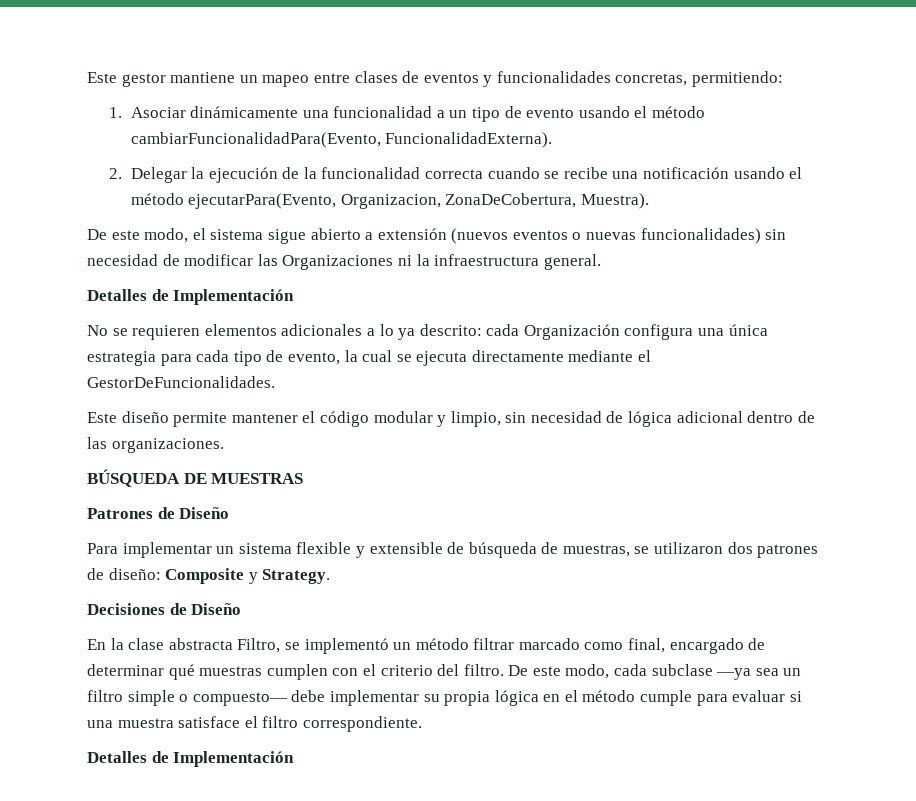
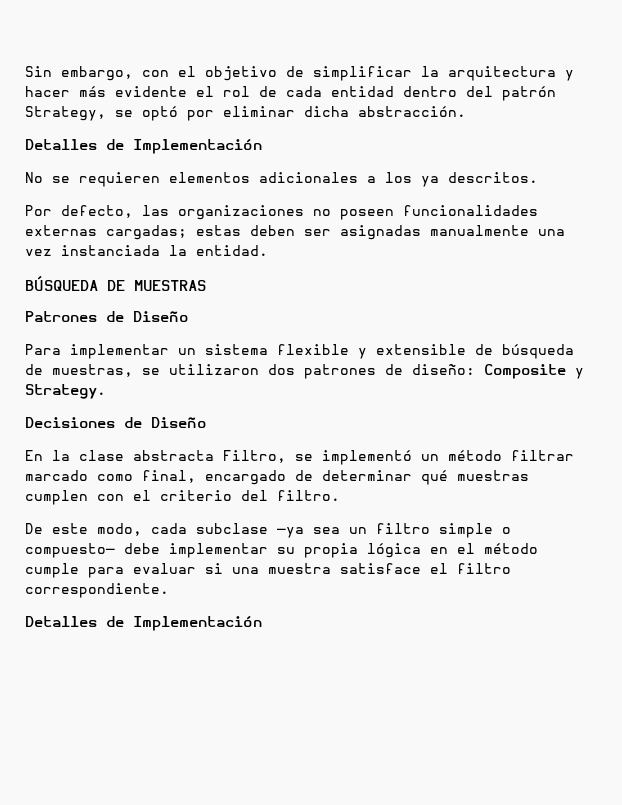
- Este gestor mantiene un mapeo entre clases de eventos y funcionalidades concretas, permitiendo:
- 1. Asociar dinámicamente una funcionalidad a un tipo de evento usando el método cambiarFuncionalidadPara(Evento, FuncionalidadExterna).
- 2. Delegar la ejecución de la funcionalidad correcta cuando se recibe una notificación usando el método ejecutarPara(Evento, Organizacion, ZonaDeCobertura, Muestra).
- De este modo, el sistema sigue abierto a extensión (nuevos eventos o nuevas funcionalidades) sin necesidad de modificar las Organizaciones ni la infraestructura general.
+ Sin embargo, con el objetivo de simplificar la arquitectura y hacer más evidente el rol de cada entidad dentro del patrón Strategy, se optó por eliminar dicha abstracción.
- No se requieren elementos adicionales a lo ya descrito: cada Organización configura una única estrategia para cada tipo de evento, la cual se ejecuta directamente mediante el GestorDeFuncionalidades.
- Este diseño permite mantener el código modular y limpio, sin necesidad de lógica adicional dentro de las organizaciones.
+ No se requieren elementos adicionales a los ya descritos.
+ Por defecto, las organizaciones no poseen funcionalidades externas cargadas; estas deben ser asignadas manualmente una vez instanciada la entidad.
- En la clase abstracta Filtro, se implementó un método filtrar marcado como final, encargado de determinar qué muestras cumplen con el criterio del filtro. De este modo, cada subclase —ya sea un filtro simple o compuesto— debe implementar su propia lógica en el método cumple para evaluar si una muestra satisface el filtro correspondiente.
+ En la clase abstracta Filtro, se implementó un método filtrar marcado como final, encargado de determinar qué muestras cumplen con el criterio del filtro.
+ De este modo, cada subclase —ya sea un filtro simple o compuesto— debe implementar su propia lógica en el método cumple para evaluar si una muestra satisface el filtro correspondiente.

